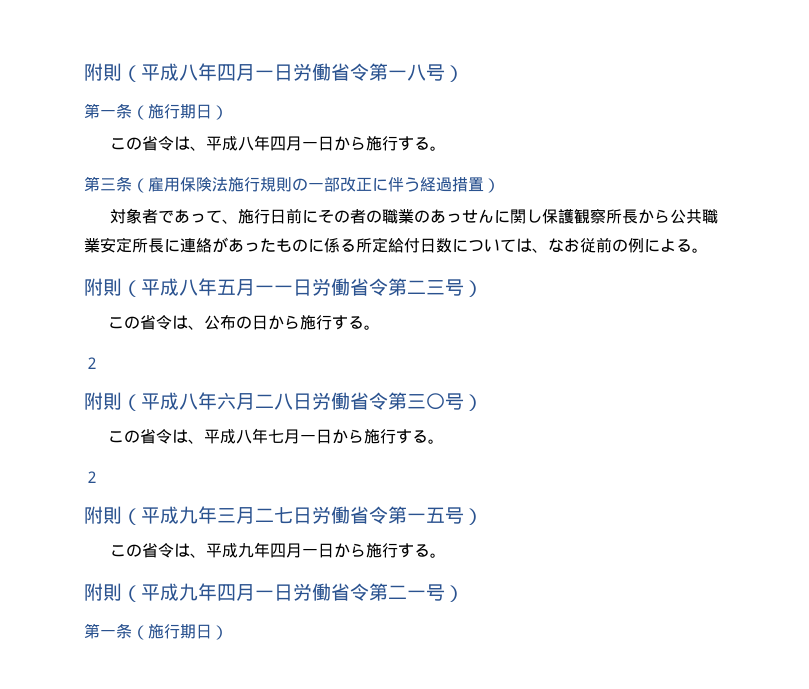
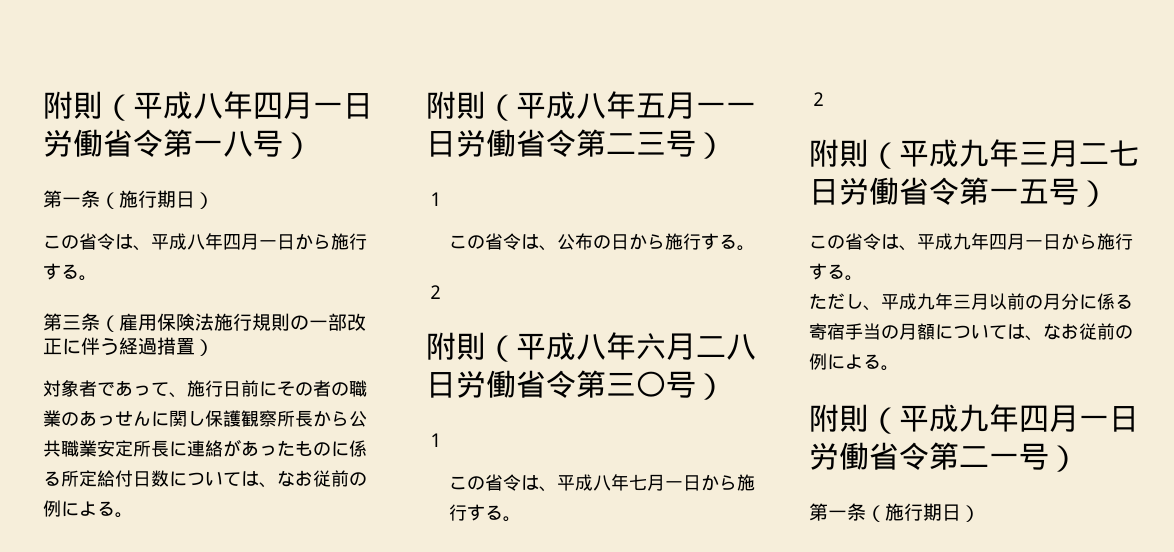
  附則（平成八年五月一一日労働省令第二三号）
+ １
  附則（平成八年六月二八日労働省令第三〇号）
+ １
+ ただし、平成九年三月以前の月分に係る寄宿手当の月額については、なお従前の例による。

